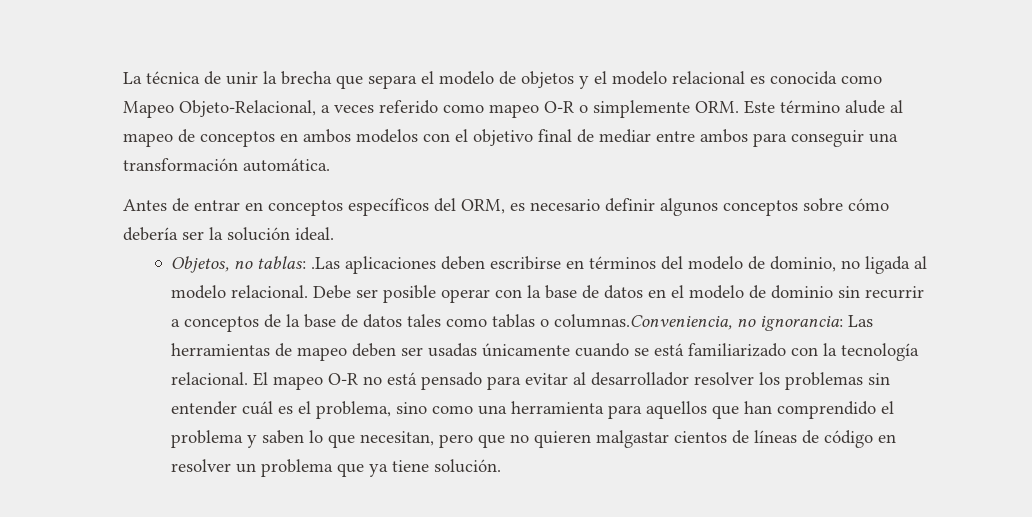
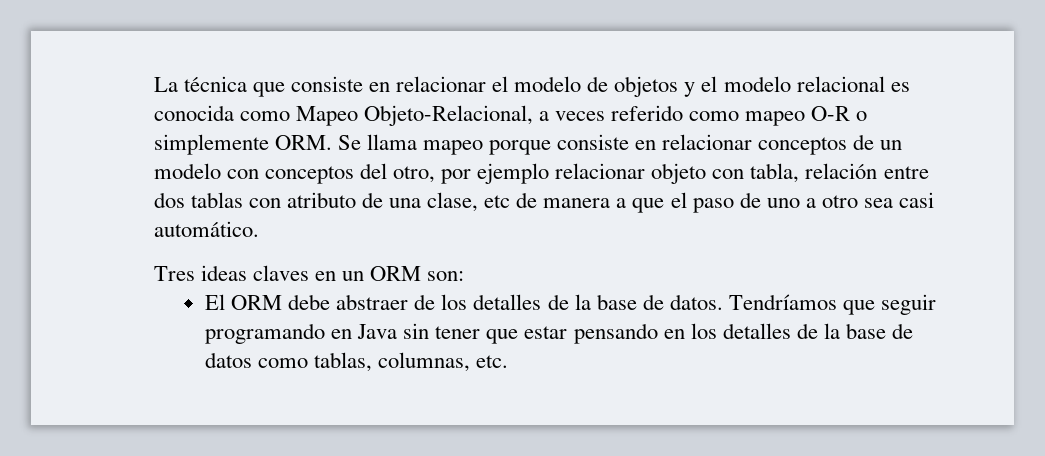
- La técnica de unir la brecha que separa el modelo de objetos y el modelo relacional es conocida como Mapeo Objeto-Relacional, a veces referido como mapeo O-R o simplemente ORM. Este término alude al mapeo de conceptos en ambos modelos con el objetivo final de mediar entre ambos para conseguir una transformación automática.
- Antes de entrar en conceptos específicos del ORM, es necesario definir algunos conceptos sobre cómo debería ser la solución ideal.
- Objetos, no tablas: .Las aplicaciones deben escribirse en términos del modelo de dominio, no ligada al modelo relacional. Debe ser posible operar con la base de datos en el modelo de dominio sin recurrir a conceptos de la base de datos tales como tablas o columnas.Conveniencia, no ignorancia: Las herramientas de mapeo deben ser usadas únicamente cuando se está familiarizado con la tecnología relacional. El mapeo O-R no está pensado para evitar al desarrollador resolver los problemas sin entender cuál es el problema, sino como una herramienta para aquellos que han comprendido el problema y saben lo que necesitan, pero que no quieren malgastar cientos de líneas de código en resolver un problema que ya tiene solución.
+ La técnica que consiste en relacionar el modelo de objetos y el modelo relacional es conocida como Mapeo Objeto-Relacional, a veces referido como mapeo O-R o simplemente ORM. Se llama mapeo porque consiste en relacionar conceptos de un modelo con conceptos del otro, por ejemplo relacionar objeto con tabla, relación entre dos tablas con atributo de una clase, etc de manera a que el paso de uno a otro sea casi automático.
+ Tres ideas claves en un ORM son:
+ El ORM debe abstraer de los detalles de la base de datos. Tendríamos que seguir programando en Java sin tener que estar pensando en los detalles de la base de datos como tablas, columnas, etc.

